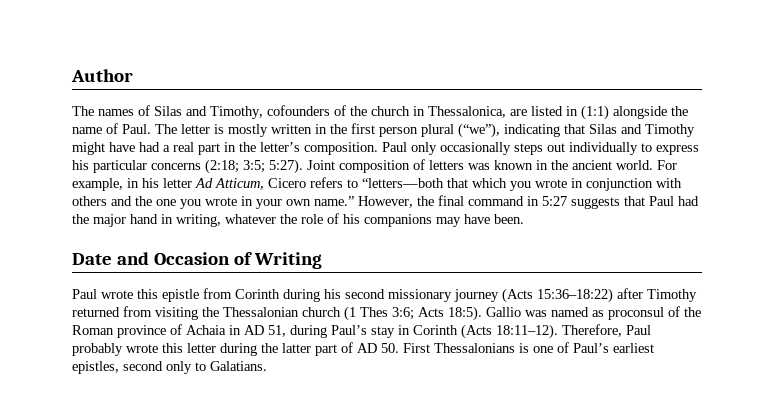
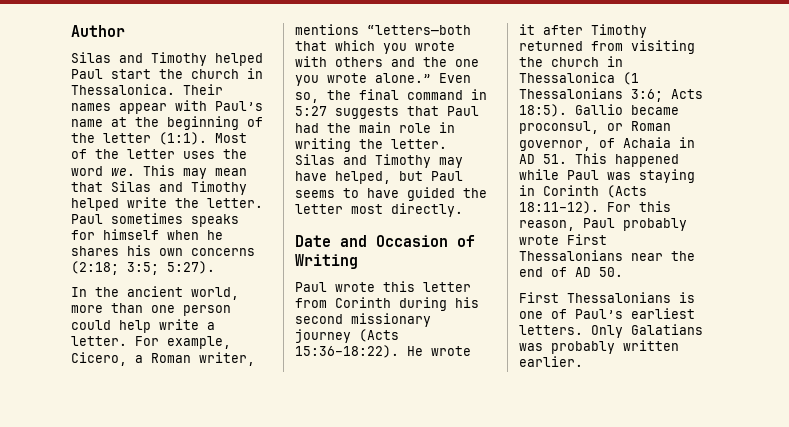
- The names of Silas and Timothy, cofounders of the church in Thessalonica, are listed in (1:1) alongside the name of Paul. The letter is mostly written in the first person plural (“we”), indicating that Silas and Timothy might have had a real part in the letter’s composition. Paul only occasionally steps out individually to express his particular concerns (2:18; 3:5; 5:27). Joint composition of letters was known in the ancient world. For example, in his letter Ad Atticum, Cicero refers to “letters—both that which you wrote in conjunction with others and the one you wrote in your own name.” However, the final command in 5:27 suggests that Paul had the major hand in writing, whatever the role of his companions may have been.
+ Silas and Timothy helped Paul start the church in Thessalonica. Their names appear with Paul’s name at the beginning of the letter (1:1). Most of the letter uses the word we. This may mean that Silas and Timothy helped write the letter. Paul sometimes speaks for himself when he shares his own concerns (2:18; 3:5; 5:27).
+ In the ancient world, more than one person could help write a letter. For example, Cicero, a Roman writer, mentions “letters—both that which you wrote with others and the one you wrote alone.” Even so, the final command in 5:27 suggests that Paul had the main role in writing the letter. Silas and Timothy may have helped, but Paul seems to have guided the letter most directly.
- Paul wrote this epistle from Corinth during his second missionary journey (Acts 15:36–18:22) after Timothy returned from visiting the Thessalonian church (1 Thes 3:6; Acts 18:5). Gallio was named as proconsul of the Roman province of Achaia in AD 51, during Paul’s stay in Corinth (Acts 18:11–12). Therefore, Paul probably wrote this letter during the latter part of AD 50. First Thessalonians is one of Paul’s earliest epistles, second only to Galatians.
+ Paul wrote this letter from Corinth during his second missionary journey (Acts 15:36–18:22). He wrote it after Timothy returned from visiting the church in Thessalonica (1 Thessalonians 3:6; Acts 18:5). Gallio became proconsul, or Roman governor, of Achaia in AD 51. This happened while Paul was staying in Corinth (Acts 18:11–12). For this reason, Paul probably wrote First Thessalonians near the end of AD 50.
+ First Thessalonians is one of Paul’s earliest letters. Only Galatians was probably written earlier.

